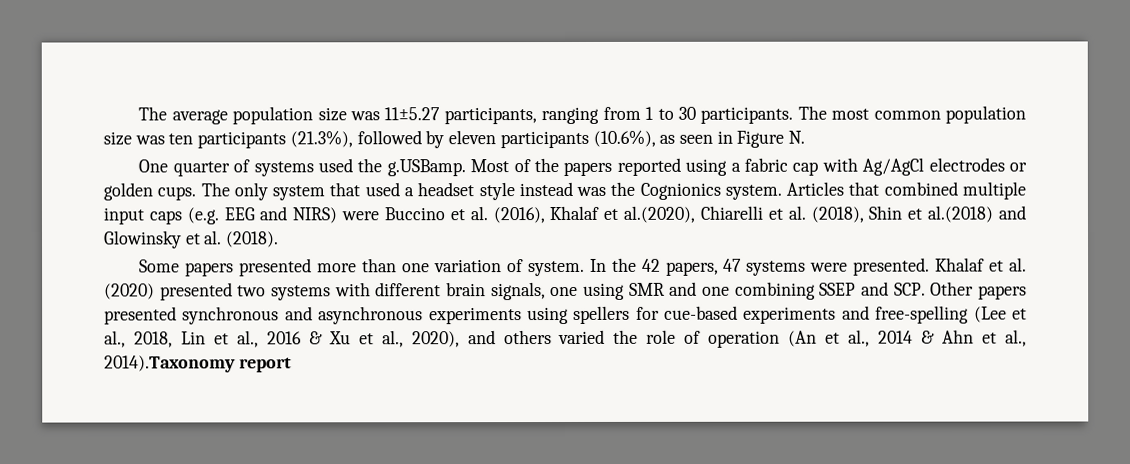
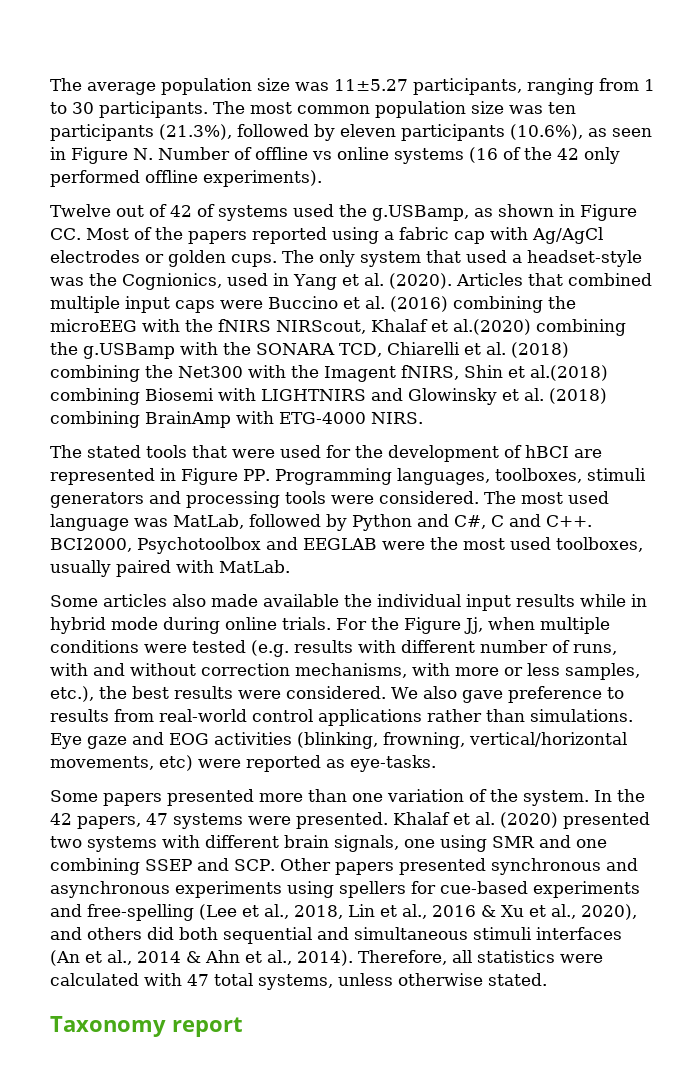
- The most common population size was ten participants (21.3%), followed by eleven participants (10.6%), as seen in Figure N.
- One quarter of systems used the g.USBamp. Most of the papers reported using a fabric cap with Ag/AgCl electrodes or golden cups.
+ The most common population size was ten participants (21.3%), followed by eleven participants (10.6%), as seen in Figure N. Number of offline vs online systems (16 of the 42 only performed offline experiments).
+ Twelve out of 42 of systems used the g.USBamp, as shown in Figure CC. Most of the papers reported using a fabric cap with Ag/AgCl electrodes or golden cups.
- The only system that used a headset style instead was the Cognionics system.
+ The only system that used a headset-style was the Cognionics, used in Yang et al. (2020).
- Articles that combined multiple input caps (e.g. EEG and NIRS) were Buccino et al. (2016), Khalaf et al.(2020), Chiarelli et al. (2018), Shin et al.(2018) and Glowinsky et al. (2018).
+ Articles that combined multiple input caps were Buccino et al. (2016) combining the microEEG with the fNIRS NIRScout, Khalaf et al.(2020) combining the g.USBamp with the SONARA TCD, Chiarelli et al. (2018) combining the Net300 with the Imagent fNIRS, Shin et al.(2018) combining Biosemi with LIGHTNIRS and Glowinsky et al. (2018) combining BrainAmp with ETG-4000 NIRS.
+ The stated tools that were used for the development of hBCI are represented in Figure PP. Programming languages, toolboxes, stimuli generators and processing tools were considered. The most used language was MatLab, followed by Python and C#, C and C++. BCI2000, Psychotoolbox and EEGLAB were the most used toolboxes, usually paired with MatLab.
+ Some articles also made available the individual input results while in hybrid mode during online trials. For the Figure Jj, when multiple conditions were tested (e.g. results with different number of runs, with and without correction mechanisms, with more or less samples, etc.), the best results were considered. We also gave preference to results from real-world control applications rather than simulations. Eye gaze and EOG activities (blinking, frowning, vertical/horizontal movements, etc) were reported as eye-tasks.
- Some papers presented more than one variation of system.
+ Some papers presented more than one variation of the system.
- Khalaf et al. (2020) presented two systems with different brain signals, one using SMR and one combining SSEP and SCP. Other papers presented synchronous and asynchronous experiments using spellers for cue-based experiments and free-spelling (Lee et al., 2018, Lin et al., 2016 & Xu et al., 2020), and others varied the role of operation (An et al., 2014 & Ahn et al., 2014).Taxonomy report
+ Khalaf et al. (2020) presented two systems with different brain signals, one using SMR and one combining SSEP and SCP. Other papers presented synchronous and asynchronous experiments using spellers for cue-based experiments and free-spelling (Lee et al., 2018, Lin et al., 2016 & Xu et al., 2020), and others did both sequential and simultaneous stimuli interfaces (An et al., 2014 & Ahn et al., 2014). Therefore, all statistics were calculated with 47 total systems, unless otherwise stated.
+ Taxonomy report

